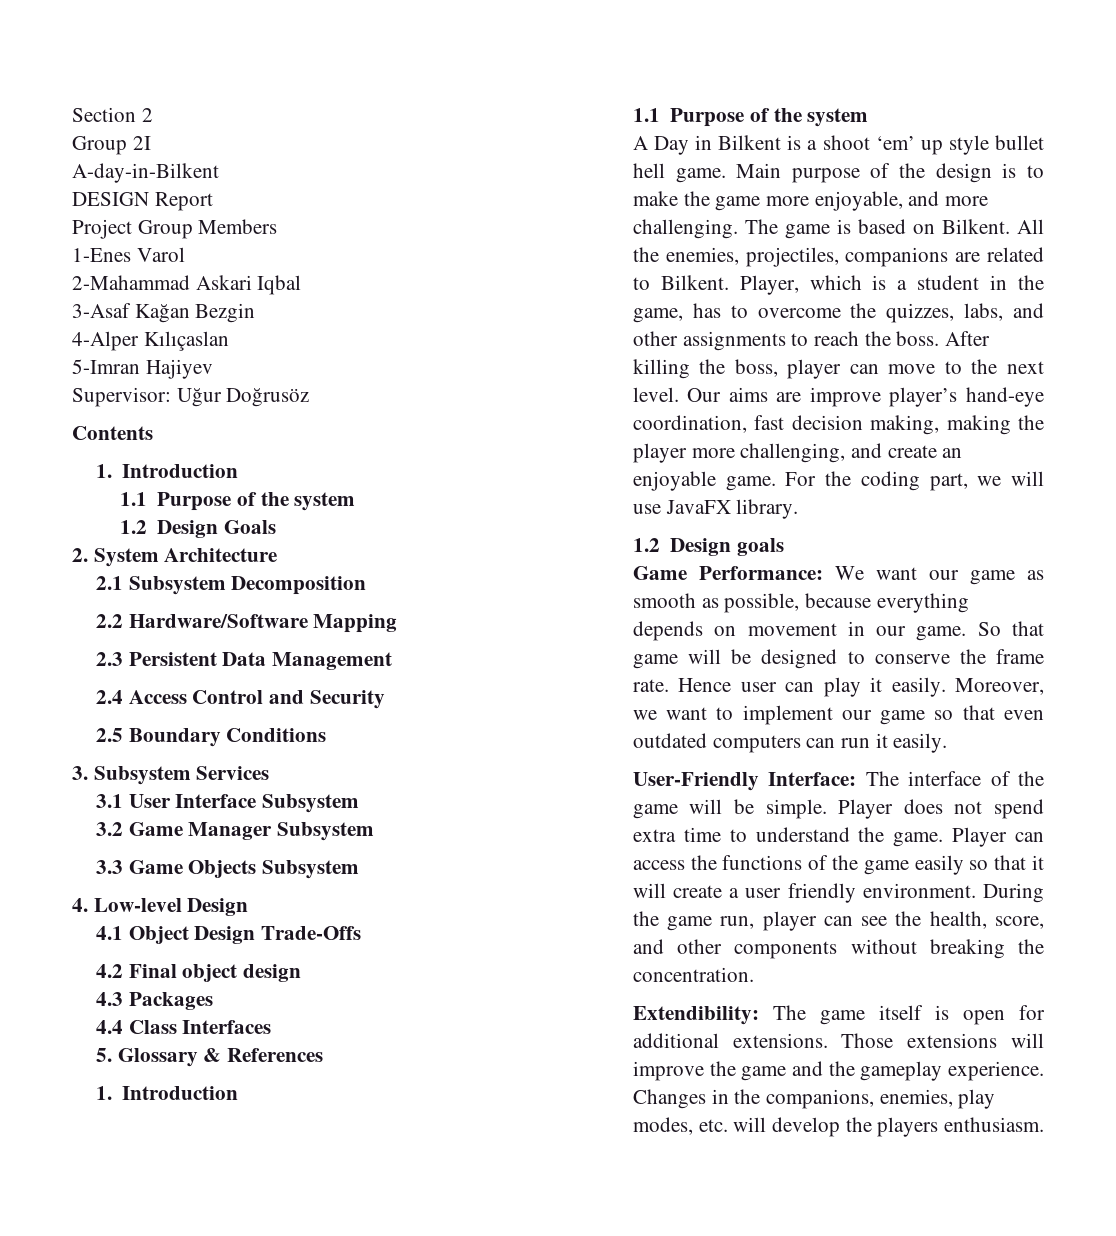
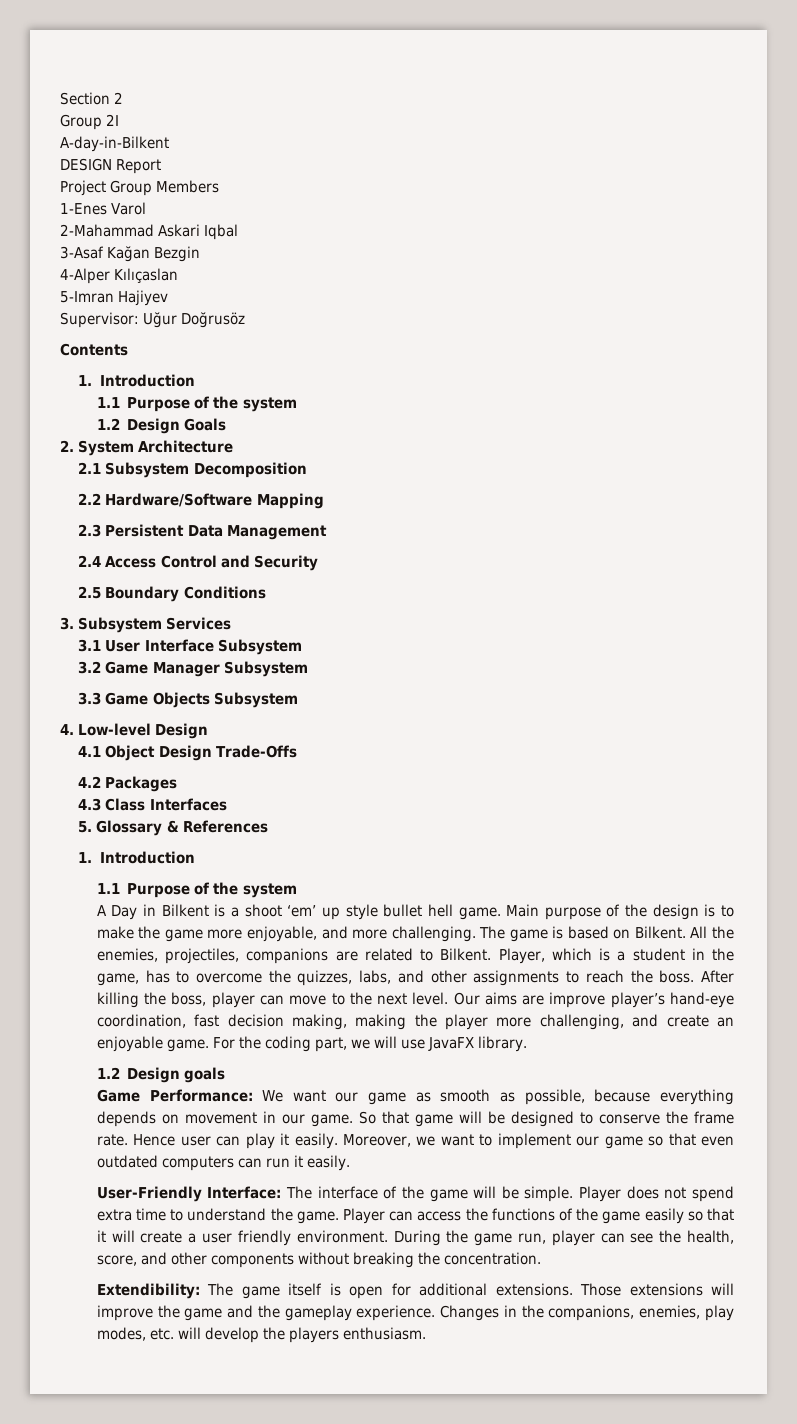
- 4.2 Final object design
+ 4.2 Packages
- 4.3 Packages
- 4.4 Class Interfaces
+ 4.3 Class Interfaces

